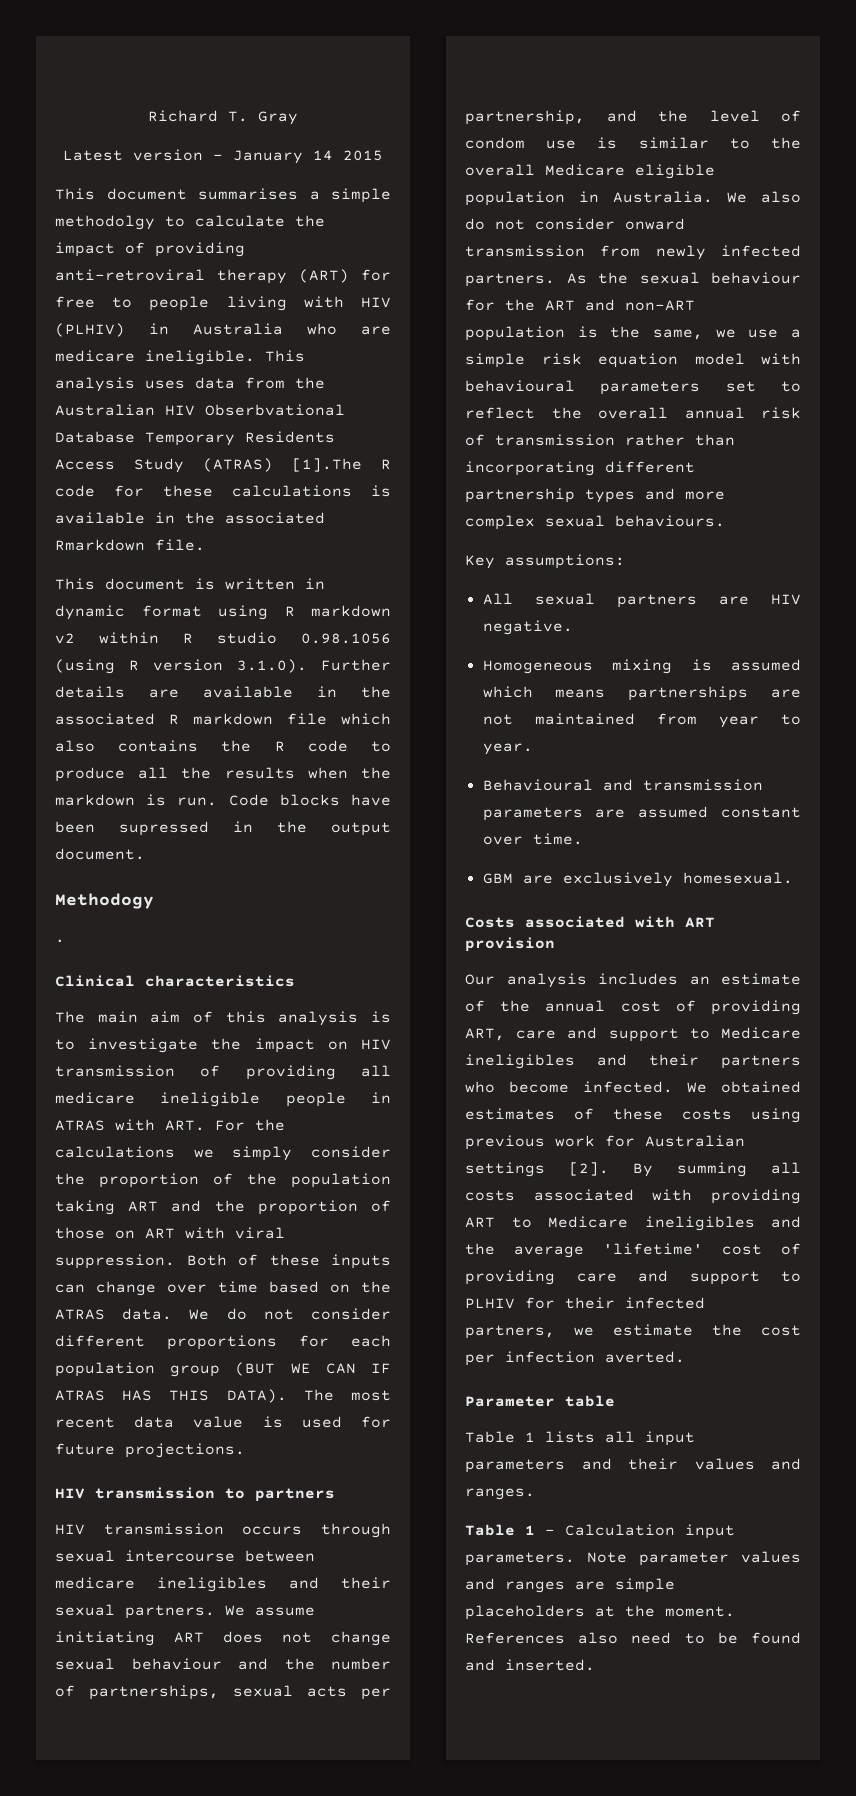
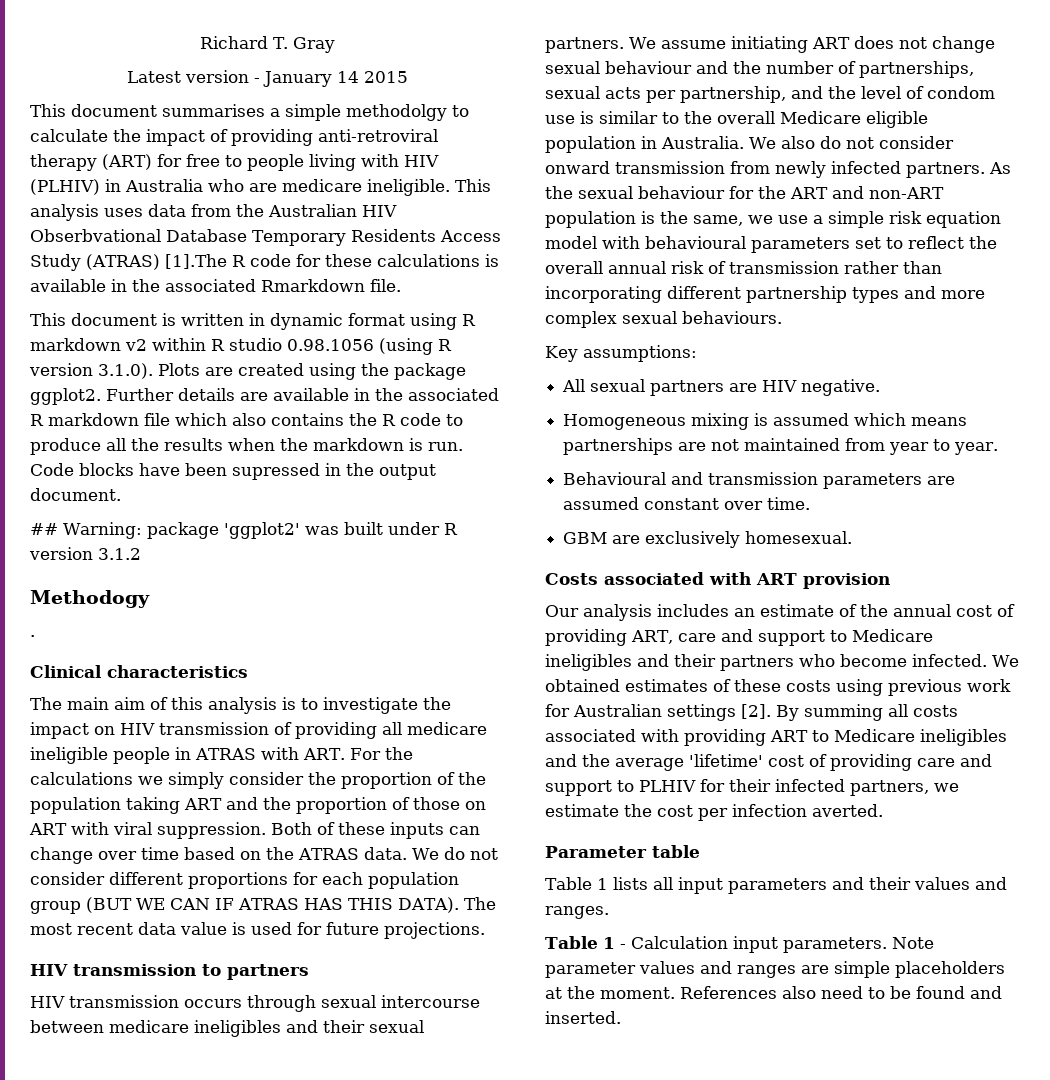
- This document is written in dynamic format using R markdown v2 within R studio 0.98.1056 (using R version 3.1.0). Further details are available in the associated R markdown file which also contains the R code to produce all the results when the markdown is run.
+ This document is written in dynamic format using R markdown v2 within R studio 0.98.1056 (using R version 3.1.0). Plots are created using the package ggplot2. Further details are available in the associated R markdown file which also contains the R code to produce all the results when the markdown is run.
+ ## Warning: package 'ggplot2' was built under R version 3.1.2

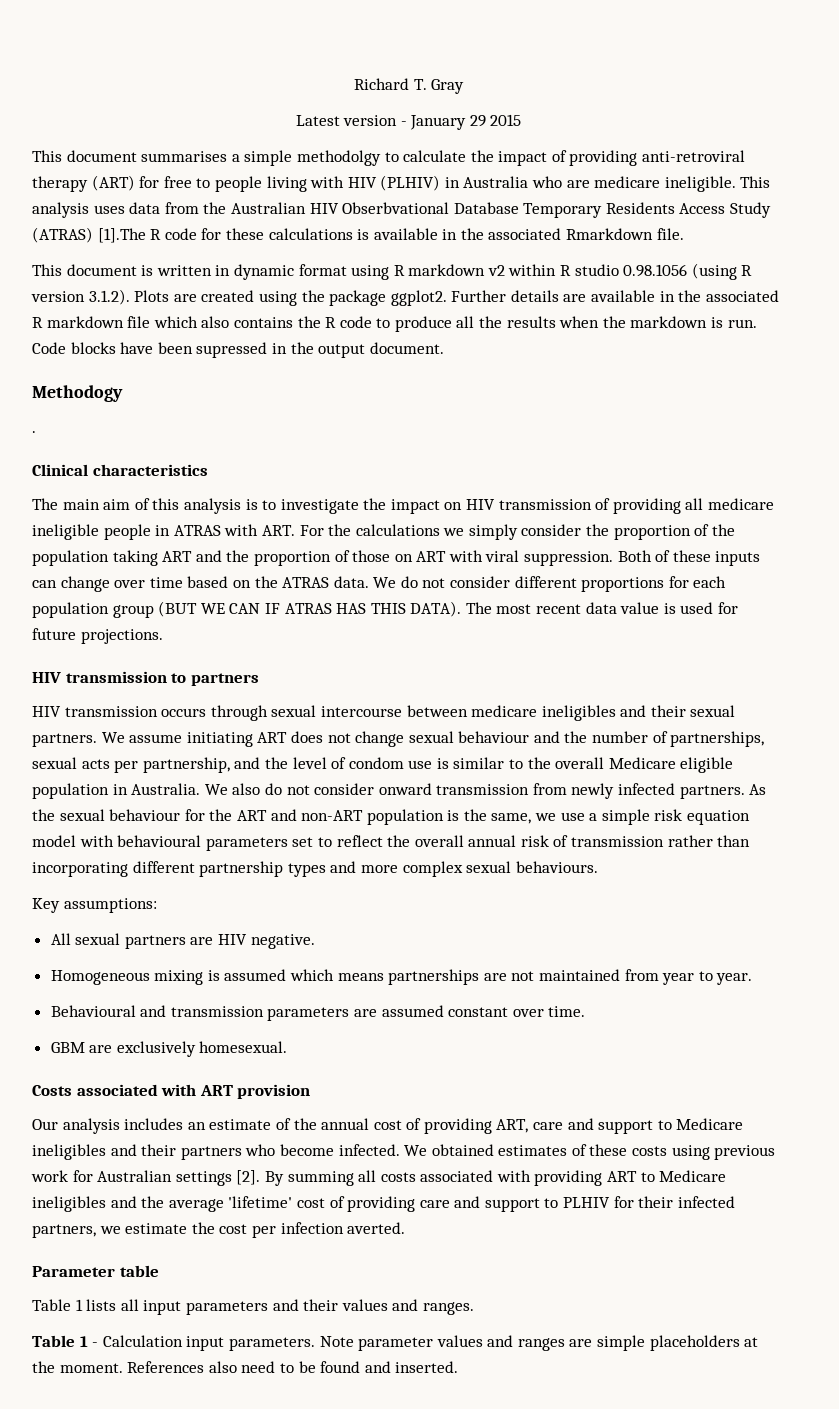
- Latest version - January 14 2015
+ Latest version - January 29 2015
- This document is written in dynamic format using R markdown v2 within R studio 0.98.1056 (using R version 3.1.0). Plots are created using the package ggplot2.
+ This document is written in dynamic format using R markdown v2 within R studio 0.98.1056 (using R version 3.1.2). Plots are created using the package ggplot2.
- ## Warning: package 'ggplot2' was built under R version 3.1.2

